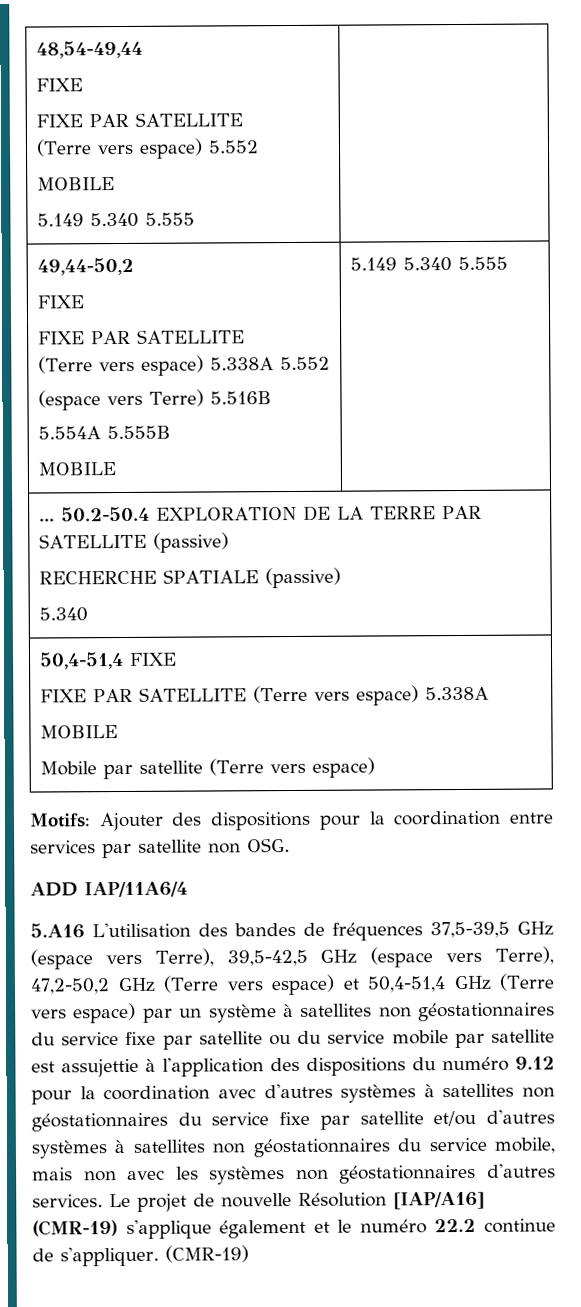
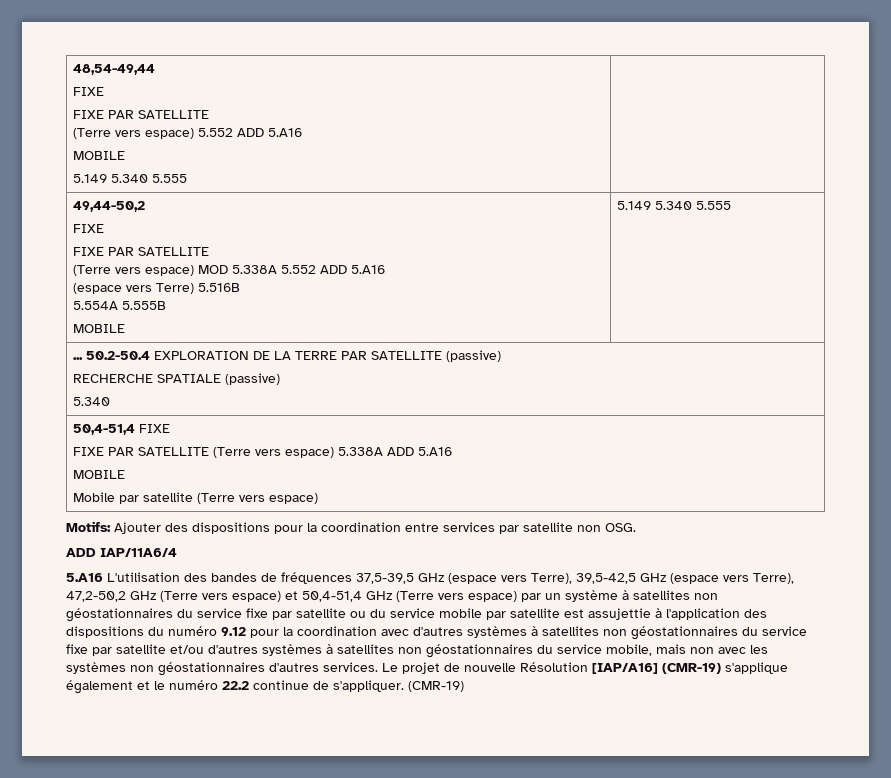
  48,54-49,44
  FIXE
  FIXE PAR SATELLITE
- (Terre vers espace) 5.552
+ (Terre vers espace) 5.552 ADD 5.A16
  49,44-50,2
  FIXE
  FIXE PAR SATELLITE
- (Terre vers espace) 5.338A 5.552
+ (Terre vers espace) MOD 5.338A 5.552 ADD 5.A16
  50,4-51,4 FIXE
- FIXE PAR SATELLITE (Terre vers espace) 5.338A
+ FIXE PAR SATELLITE (Terre vers espace) 5.338A ADD 5.A16

